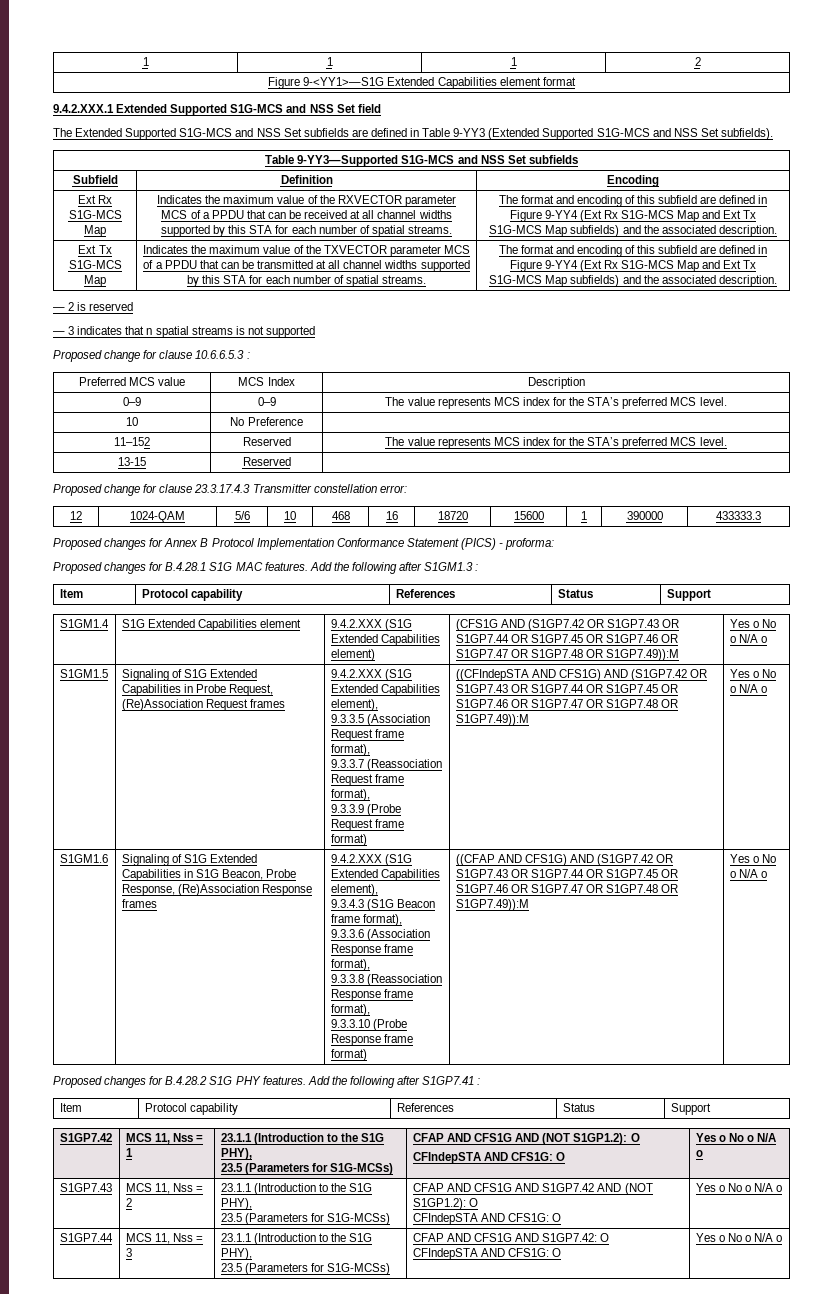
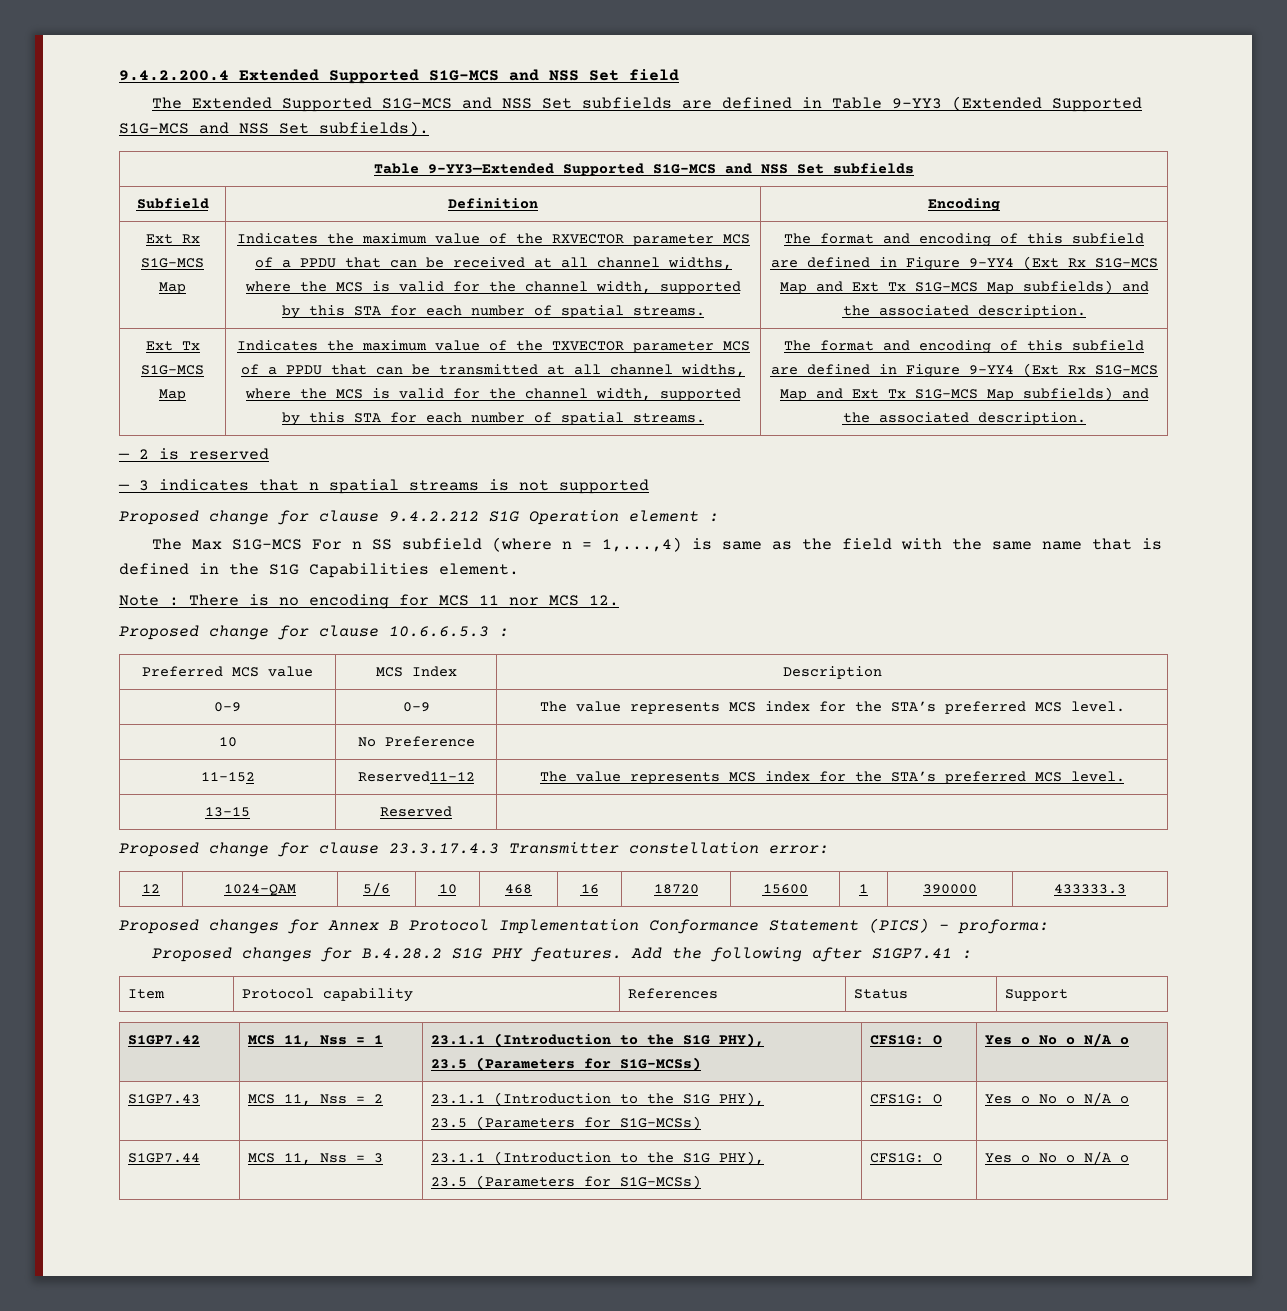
- 1 | 1 | 1 | 2
- Figure 9-<YY1>—S1G Extended Capabilities element format
- 9.4.2.XXX.1 Extended Supported S1G-MCS and NSS Set field
+ 9.4.2.200.4 Extended Supported S1G-MCS and NSS Set field
- Table 9-YY3—Supported S1G-MCS and NSS Set subfields
+ Table 9-YY3—Extended Supported S1G-MCS and NSS Set subfields
- Indicates the maximum value of the RXVECTOR parameter MCS of a PPDU that can be received at all channel widths supported by this STA for each number of spatial streams.
+ Indicates the maximum value of the RXVECTOR parameter MCS of a PPDU that can be received at all channel widths, where the MCS is valid for the channel width, supported by this STA for each number of spatial streams.
- Indicates the maximum value of the TXVECTOR parameter MCS of a PPDU that can be transmitted at all channel widths supported by this STA for each number of spatial streams.
+ Indicates the maximum value of the TXVECTOR parameter MCS of a PPDU that can be transmitted at all channel widths, where the MCS is valid for the channel width, supported by this STA for each number of spatial streams.
+ Proposed change for clause 9.4.2.212 S1G Operation element :
+ The Max S1G-MCS For n SS subfield (where n = 1,...,4) is same as the field with the same name that is defined in the S1G Capabilities element.
+ Note : There is no encoding for MCS 11 nor MCS 12.
- 11–152 | Reserved | The value represents MCS index for the STA’s preferred MCS level.
+ 11–152 | Reserved11-12 | The value represents MCS index for the STA’s preferred MCS level.
- Proposed changes for B.4.28.1 S1G MAC features. Add the following after S1GM1.3 :
- Item | Protocol capability | References | Status | Support
- S1GM1.4 | S1G Extended Capabilities element | 9.4.2.XXX (S1G Extended Capabilities element) | (CFS1G AND (S1GP7.42 OR S1GP7.43 OR S1GP7.44 OR S1GP7.45 OR S1GP7.46 OR S1GP7.47 OR S1GP7.48 OR S1GP7.49)):M | Yes o No o N/A o
- S1GM1.5 | Signaling of S1G Extended Capabilities in Probe Request, (Re)Association Request frames | 9.4.2.XXX (S1G Extended Capabilities element),
- 9.3.3.5 (Association Request frame format),
- 9.3.3.7 (Reassociation Request frame format),
- 9.3.3.9 (Probe Request frame format) | ((CFIndepSTA AND CFS1G) AND (S1GP7.42 OR S1GP7.43 OR S1GP7.44 OR S1GP7.45 OR S1GP7.46 OR S1GP7.47 OR S1GP7.48 OR S1GP7.49)):M | Yes o No o N/A o
- S1GM1.6 | Signaling of S1G Extended Capabilities in S1G Beacon, Probe Response, (Re)Association Response frames | 9.4.2.XXX (S1G Extended Capabilities element),
- 9.3.4.3 (S1G Beacon frame format),
- 9.3.3.6 (Association Response frame format),
- 9.3.3.8 (Reassociation Response frame format),
- 9.3.3.10 (Probe Response frame format) | ((CFAP AND CFS1G) AND (S1GP7.42 OR S1GP7.43 OR S1GP7.44 OR S1GP7.45 OR S1GP7.46 OR S1GP7.47 OR S1GP7.48 OR S1GP7.49)):M | Yes o No o N/A o
  S1GP7.42 | MCS 11, Nss = 1 | 23.1.1 (Introduction to the S1G PHY),
- 23.5 (Parameters for S1G-MCSs) | CFAP AND CFS1G AND (NOT S1GP1.2): O
- CFIndepSTA AND CFS1G: O | Yes o No o N/A o
+ 23.5 (Parameters for S1G-MCSs) | CFS1G: O | Yes o No o N/A o
  S1GP7.43 | MCS 11, Nss = 2 | 23.1.1 (Introduction to the S1G PHY),
- 23.5 (Parameters for S1G-MCSs) | CFAP AND CFS1G AND S1GP7.42 AND (NOT S1GP1.2): O
- CFIndepSTA AND CFS1G: O | Yes o No o N/A o
+ 23.5 (Parameters for S1G-MCSs) | CFS1G: O | Yes o No o N/A o
  S1GP7.44 | MCS 11, Nss = 3 | 23.1.1 (Introduction to the S1G PHY),
- 23.5 (Parameters for S1G-MCSs) | CFAP AND CFS1G AND S1GP7.42: O
- CFIndepSTA AND CFS1G: O | Yes o No o N/A o
+ 23.5 (Parameters for S1G-MCSs) | CFS1G: O | Yes o No o N/A o

